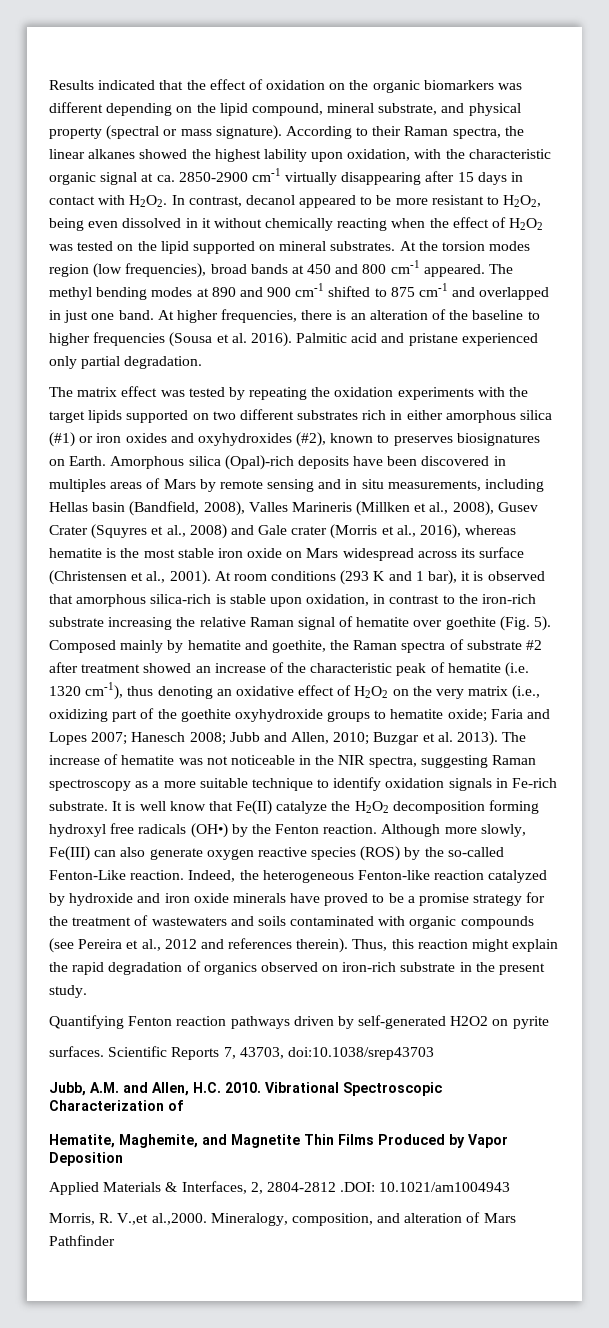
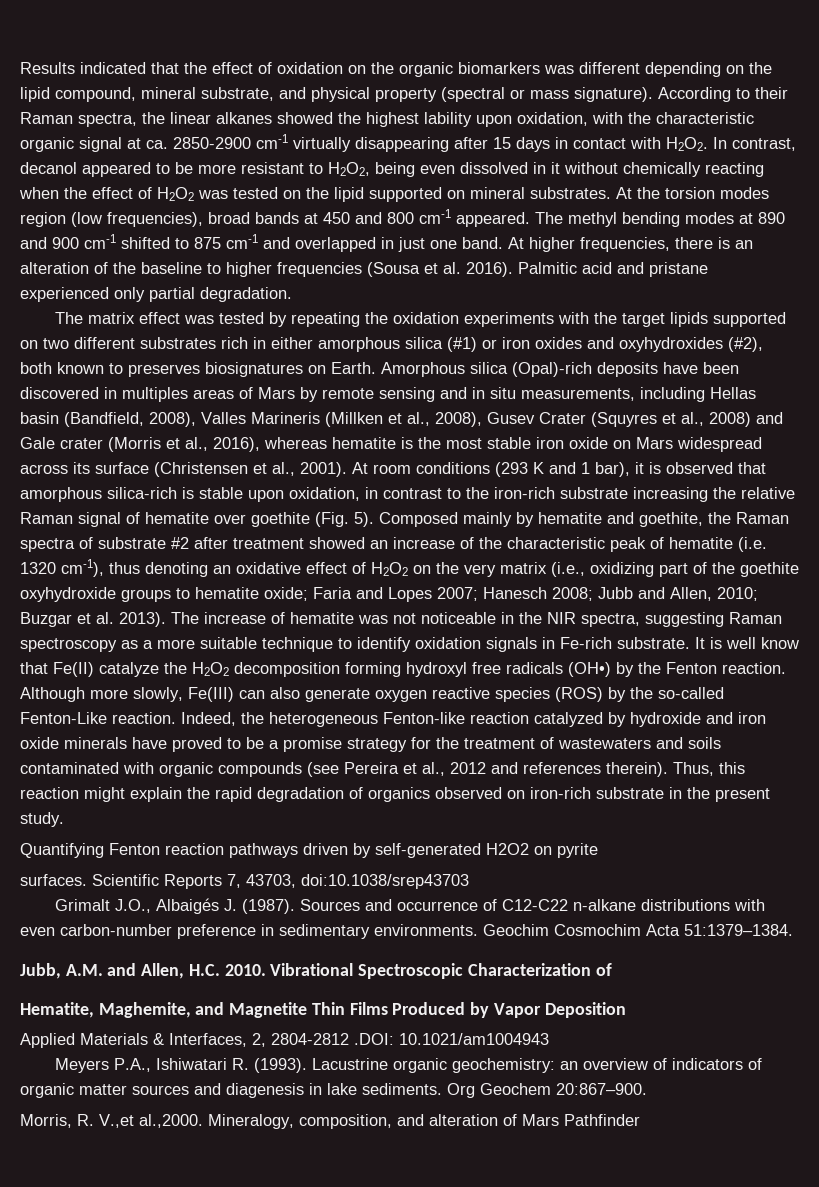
- The matrix effect was tested by repeating the oxidation experiments with the target lipids supported on two different substrates rich in either amorphous silica (#1) or iron oxides and oxyhydroxides (#2), known to preserves biosignatures on Earth.
+ The matrix effect was tested by repeating the oxidation experiments with the target lipids supported on two different substrates rich in either amorphous silica (#1) or iron oxides and oxyhydroxides (#2), both known to preserves biosignatures on Earth.
+ Grimalt J.O., Albaigés J. (1987). Sources and occurrence of C12-C22 n-alkane distributions with even carbon-number preference in sedimentary environments. Geochim Cosmochim Acta 51:1379–1384.
+ Meyers P.A., Ishiwatari R. (1993). Lacustrine organic geochemistry: an overview of indicators of organic matter sources and diagenesis in lake sediments. Org Geochem 20:867–900.

